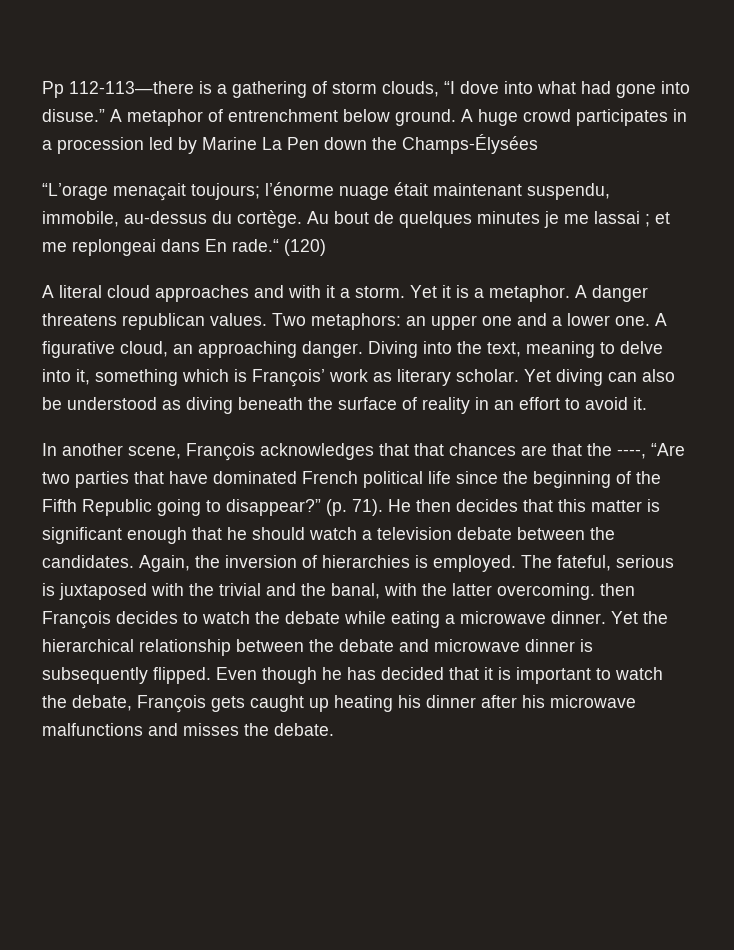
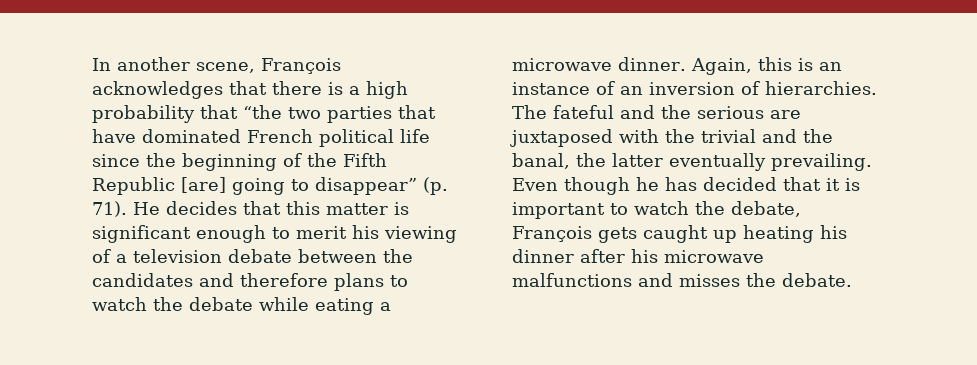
- Pp 112-113—there is a gathering of storm clouds, “I dove into what had gone into disuse.” A metaphor of entrenchment below ground. A huge crowd participates in a procession led by Marine La Pen down the Champs-Élysées
- “L’orage menaçait toujours; l’énorme nuage était maintenant suspendu, immobile, au-dessus du cortège. Au bout de quelques minutes je me lassai ; et me replongeai dans En rade.“ (120)
- A literal cloud approaches and with it a storm. Yet it is a metaphor. A danger threatens republican values. Two metaphors: an upper one and a lower one. A figurative cloud, an approaching danger. Diving into the text, meaning to delve into it, something which is François’ work as literary scholar. Yet diving can also be understood as diving beneath the surface of reality in an effort to avoid it.
- In another scene, François acknowledges that that chances are that the ----, “Are two parties that have dominated French political life since the beginning of the Fifth Republic going to disappear?” (p. 71).
+ In another scene, François acknowledges that there is a high probability that “the two parties that have dominated French political life since the beginning of the Fifth Republic [are] going to disappear” (p. 71).
- He then decides that this matter is significant enough that he should watch a television debate between the candidates. Again, the inversion of hierarchies is employed. The fateful, serious is juxtaposed with the trivial and the banal, with the latter overcoming. then François decides to watch the debate while eating a microwave dinner.
+ He decides that this matter is significant enough to merit his viewing of a television debate between the candidates and therefore plans to watch the debate while eating a microwave dinner.
- Yet the hierarchical relationship between the debate and microwave dinner is subsequently flipped.
+ Again, this is an instance of an inversion of hierarchies. The fateful and the serious are juxtaposed with the trivial and the banal, the latter eventually prevailing.

